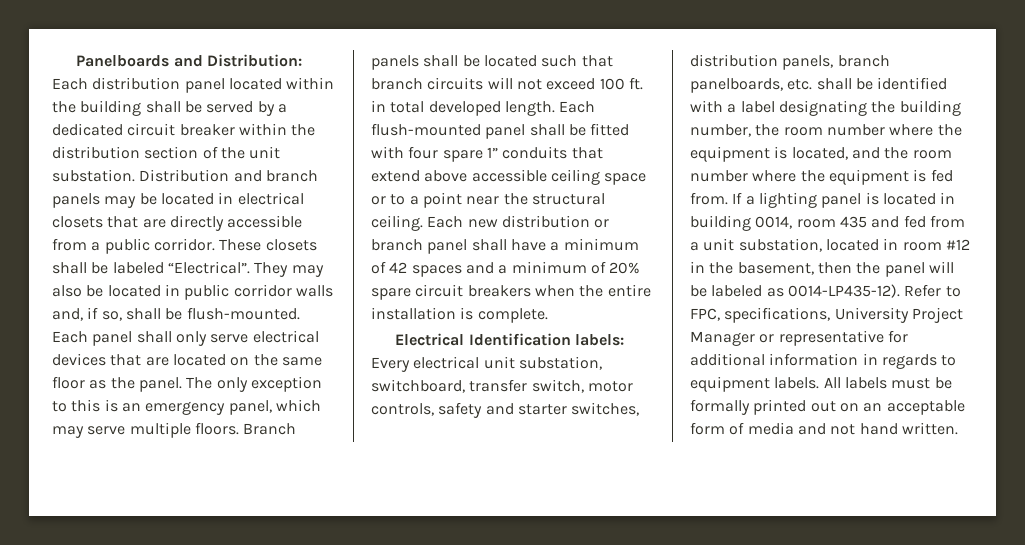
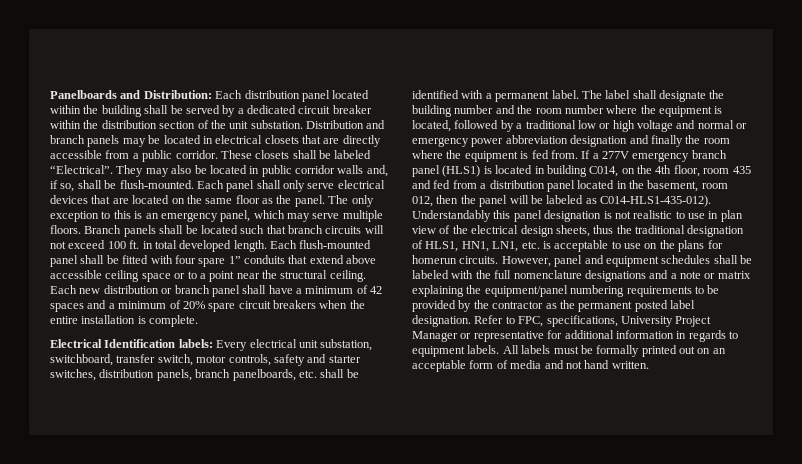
- Electrical Identification labels: Every electrical unit substation, switchboard, transfer switch, motor controls, safety and starter switches, distribution panels, branch panelboards, etc. shall be identified with a label designating the building number, the room number where the equipment is located, and the room number where the equipment is fed from.
+ Electrical Identification labels: Every electrical unit substation, switchboard, transfer switch, motor controls, safety and starter switches, distribution panels, branch panelboards, etc. shall be identified with a permanent label. The label shall designate the building number and the room number where the equipment is located, followed by a traditional low or high voltage and normal or emergency power abbreviation designation and finally the room where the equipment is fed from.
- If a lighting panel is located in building 0014, room 435 and fed from a unit substation, located in room #12 in the basement, then the panel will be labeled as 0014-LP435-12).
+ If a 277V emergency branch panel (HLS1) is located in building C014, on the 4th floor, room 435 and fed from a distribution panel located in the basement, room 012, then the panel will be labeled as C014-HLS1-435-012). Understandably this panel designation is not realistic to use in plan view of the electrical design sheets, thus the traditional designation of HLS1, HN1, LN1, etc. is acceptable to use on the plans for homerun circuits. However, panel and equipment schedules shall be labeled with the full nomenclature designations and a note or matrix explaining the equipment/panel numbering requirements to be provided by the contractor as the permanent posted label designation.

